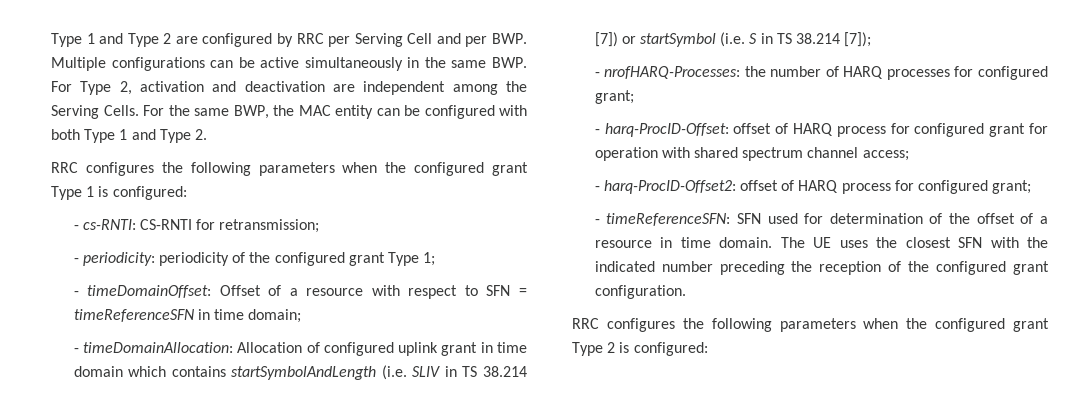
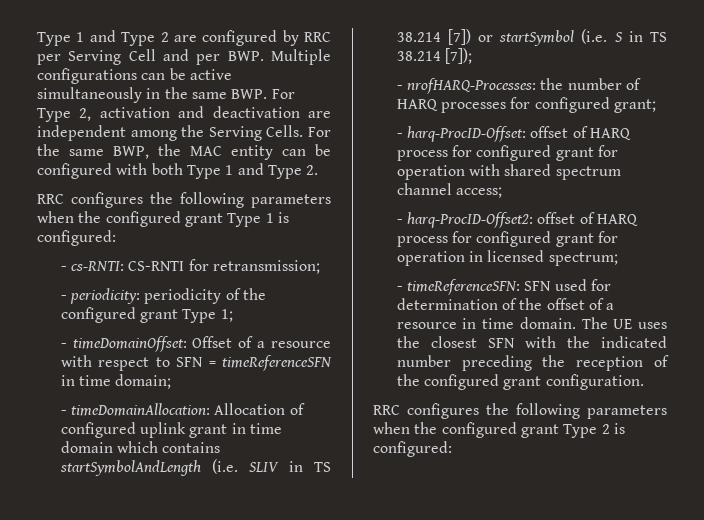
- - harq-ProcID-Offset2: offset of HARQ process for configured grant;
+ - harq-ProcID-Offset2: offset of HARQ process for configured grant for operation in licensed spectrum;

